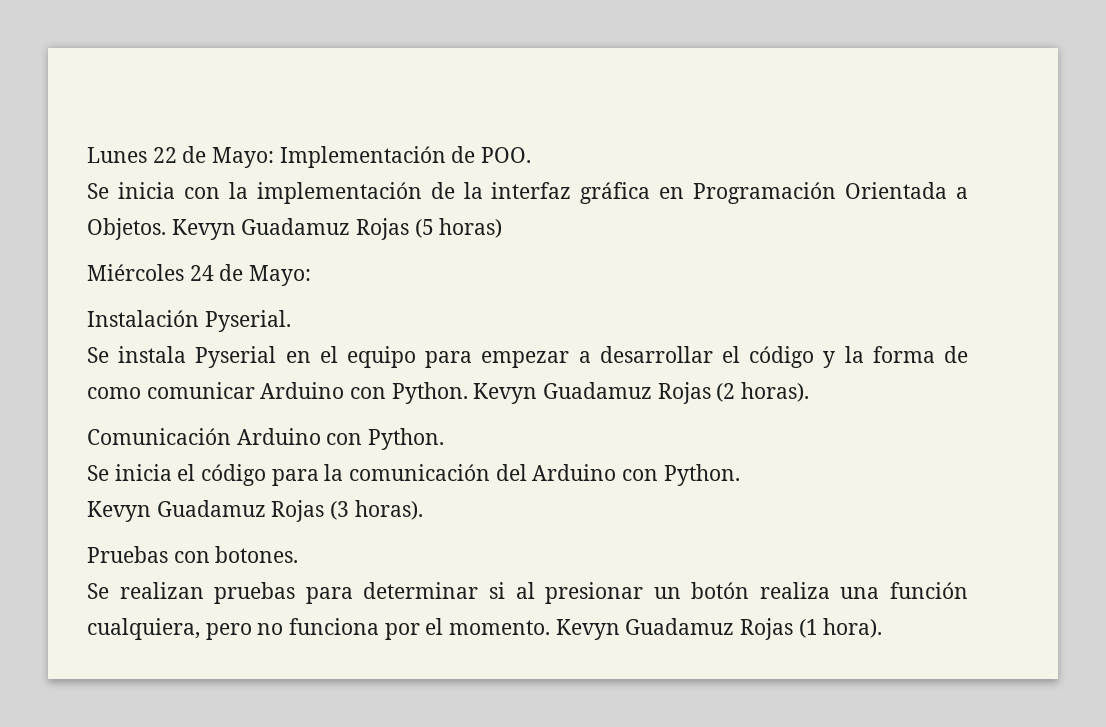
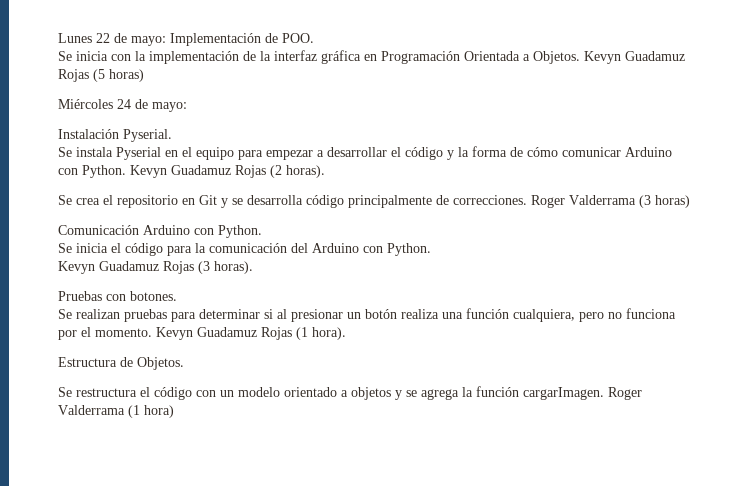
- Lunes 22 de Mayo: Implementación de POO.
+ Lunes 22 de mayo: Implementación de POO.
- Miércoles 24 de Mayo:
+ Miércoles 24 de mayo:
- Se instala Pyserial en el equipo para empezar a desarrollar el código y la forma de como comunicar Arduino con Python.
+ Se instala Pyserial en el equipo para empezar a desarrollar el código y la forma de cómo comunicar Arduino con Python.
+ Se crea el repositorio en Git y se desarrolla código principalmente de correcciones. Roger Valderrama (3 horas)
+ Estructura de Objetos.
+ Se restructura el código con un modelo orientado a objetos y se agrega la función cargarImagen. Roger Valderrama (1 hora)

